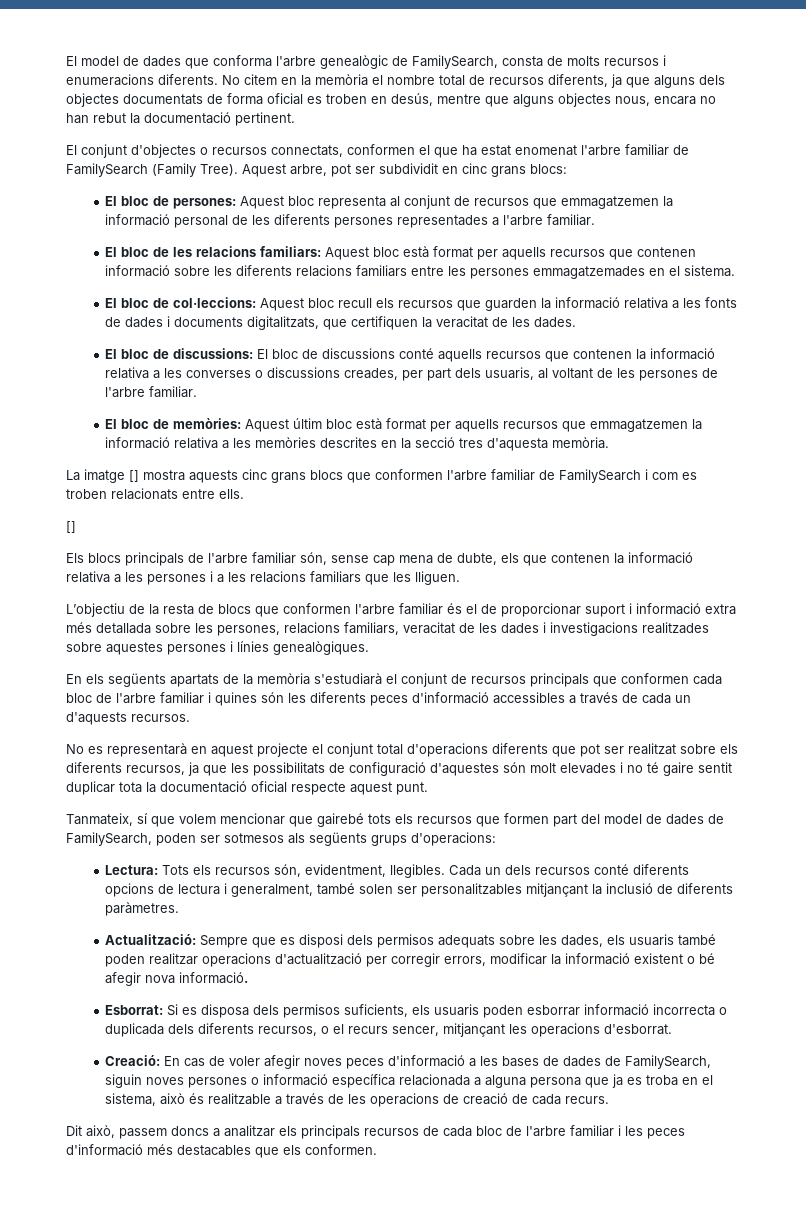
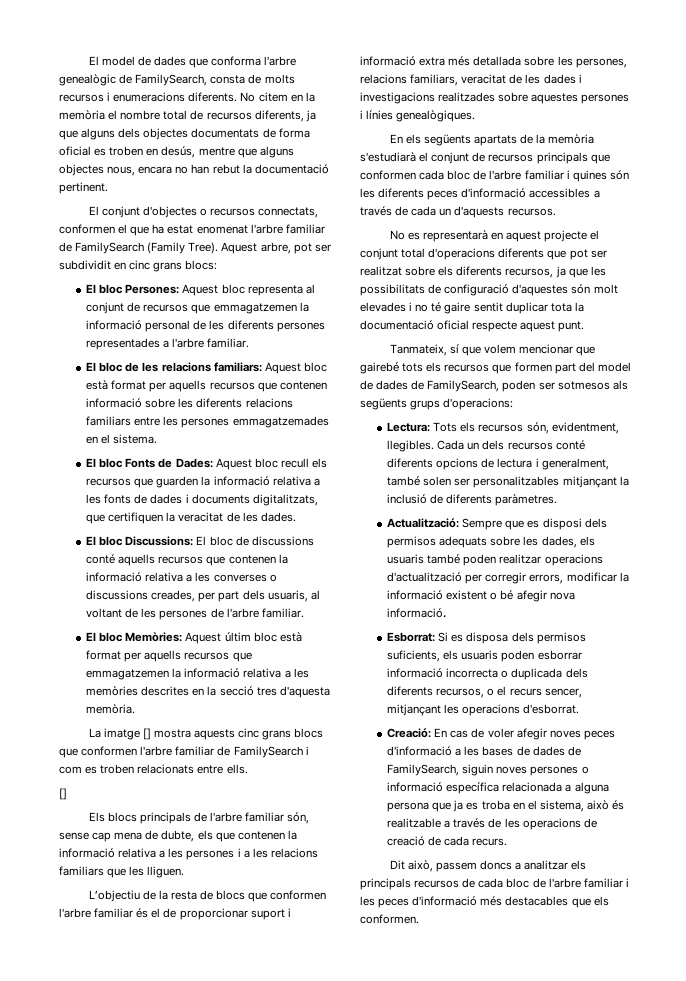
- El bloc de persones: Aquest bloc representa al conjunt de recursos que emmagatzemen la informació personal de les diferents persones representades a l'arbre familiar.
+ El bloc Persones: Aquest bloc representa al conjunt de recursos que emmagatzemen la informació personal de les diferents persones representades a l'arbre familiar.
- El bloc de col·leccions: Aquest bloc recull els recursos que guarden la informació relativa a les fonts de dades i documents digitalitzats, que certifiquen la veracitat de les dades.
+ El bloc Fonts de Dades: Aquest bloc recull els recursos que guarden la informació relativa a les fonts de dades i documents digitalitzats, que certifiquen la veracitat de les dades.
- El bloc de discussions: El bloc de discussions conté aquells recursos que contenen la informació relativa a les converses o discussions creades, per part dels usuaris, al voltant de les persones de l'arbre familiar.
+ El bloc Discussions: El bloc de discussions conté aquells recursos que contenen la informació relativa a les converses o discussions creades, per part dels usuaris, al voltant de les persones de l'arbre familiar.
- El bloc de memòries: Aquest últim bloc està format per aquells recursos que emmagatzemen la informació relativa a les memòries descrites en la secció tres d'aquesta memòria.
+ El bloc Memòries: Aquest últim bloc està format per aquells recursos que emmagatzemen la informació relativa a les memòries descrites en la secció tres d'aquesta memòria.

